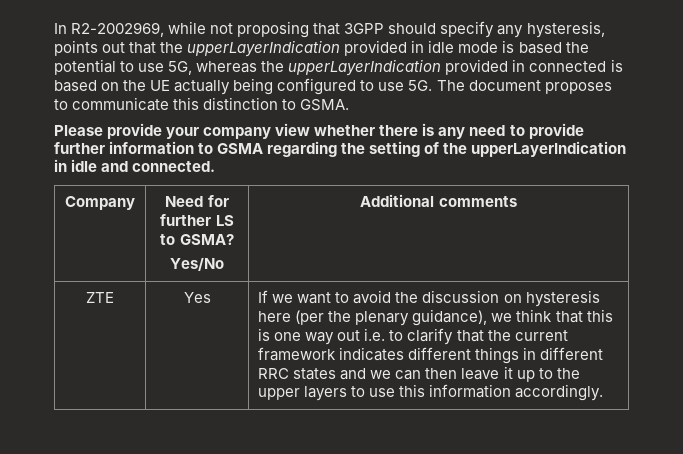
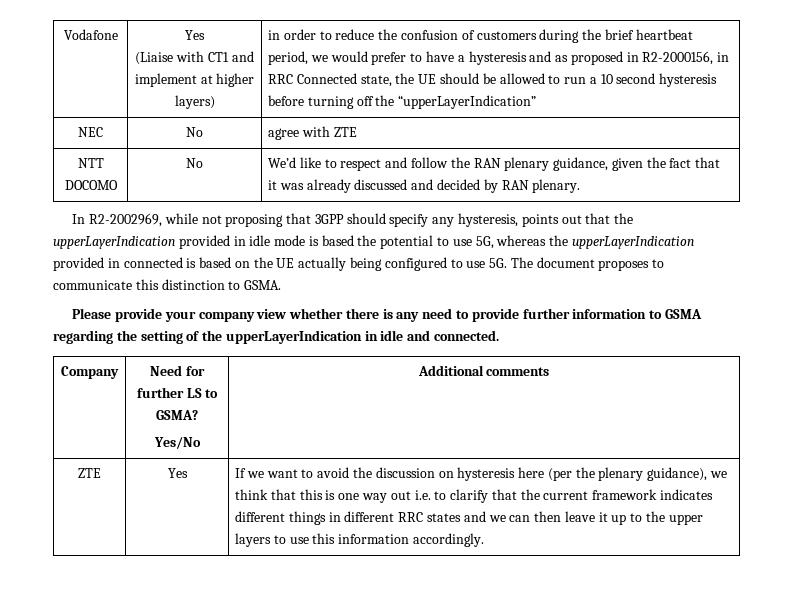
+ Vodafone | Yes
+ (Liaise with CT1 and implement at higher layers) | in order to reduce the confusion of customers during the brief heartbeat period, we would prefer to have a hysteresis and as proposed in R2-2000156, in RRC Connected state, the UE should be allowed to run a 10 second hysteresis before turning off the “upperLayerIndication”
+ NEC | No | agree with ZTE
+ NTT DOCOMO | No | We’d like to respect and follow the RAN plenary guidance, given the fact that it was already discussed and decided by RAN plenary.

